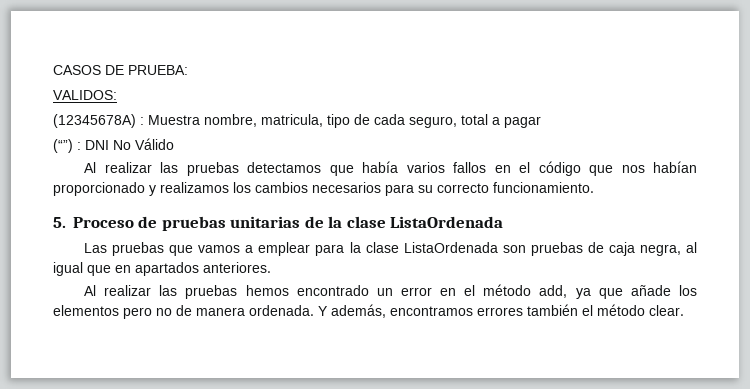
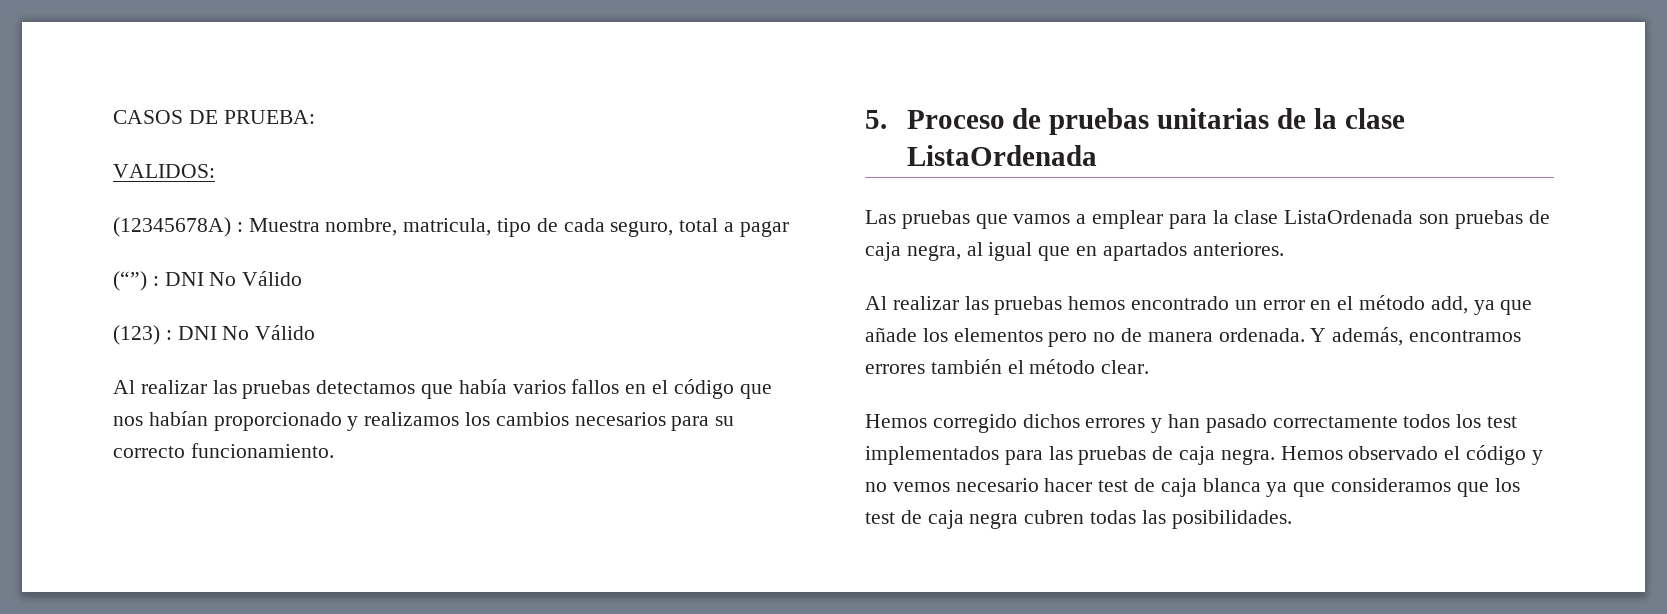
+ (123) : DNI No Válido
+ Hemos corregido dichos errores y han pasado correctamente todos los test implementados para las pruebas de caja negra. Hemos observado el código y no vemos necesario hacer test de caja blanca ya que consideramos que los test de caja negra cubren todas las posibilidades.

